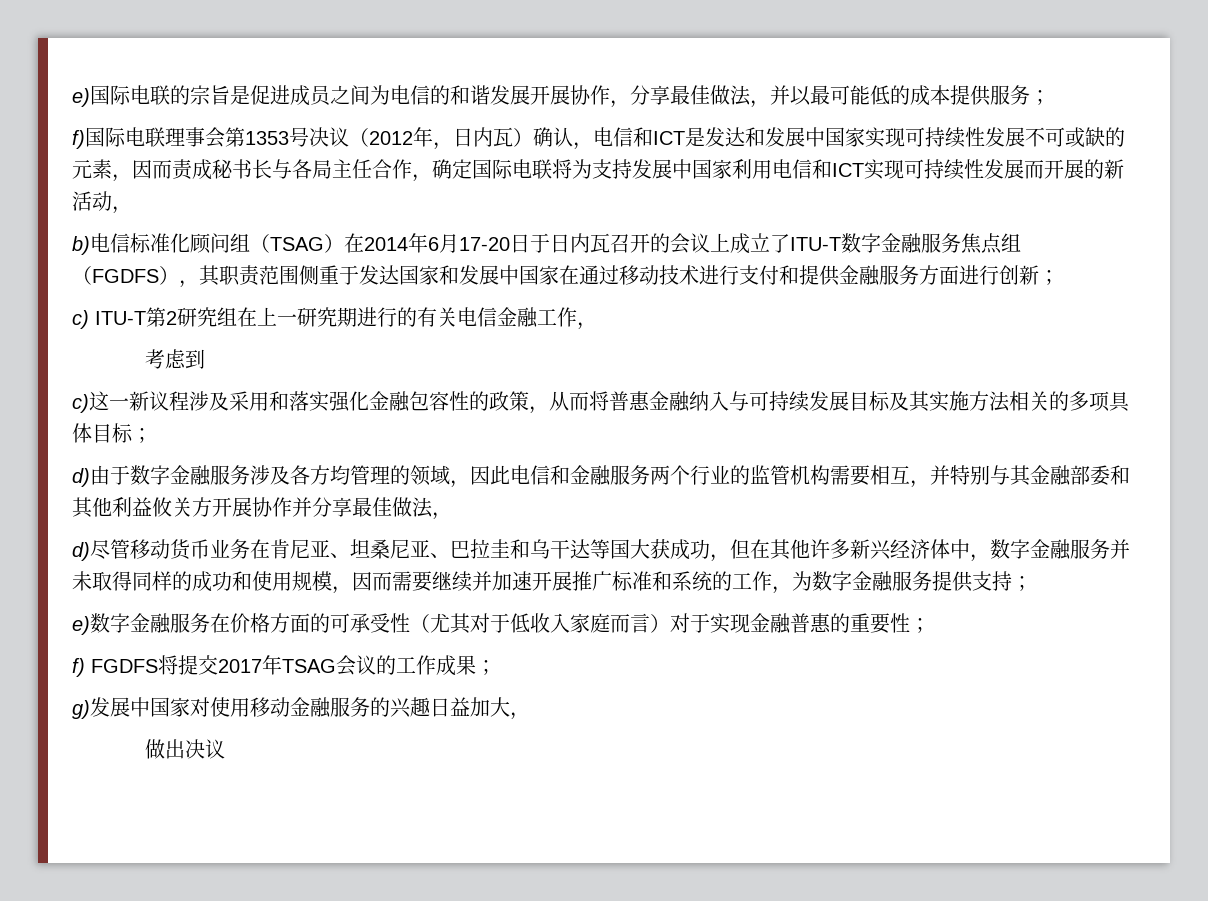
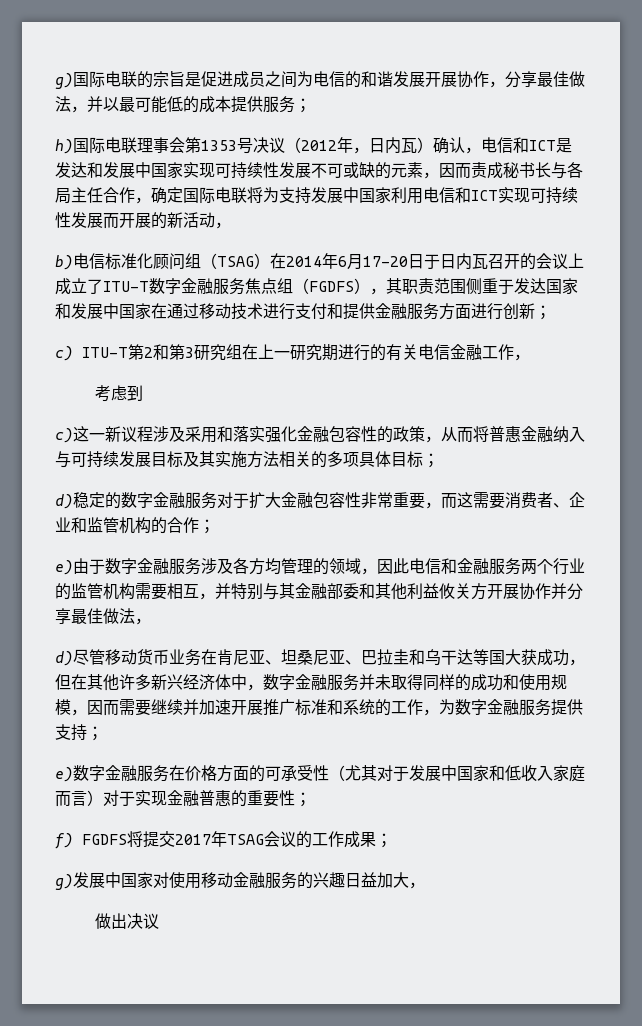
- e)国际电联的宗旨是促进成员之间为电信的和谐发展开展协作，分享最佳做法，并以最可能低的成本提供服务；
+ g)国际电联的宗旨是促进成员之间为电信的和谐发展开展协作，分享最佳做法，并以最可能低的成本提供服务；
- f)国际电联理事会第1353号决议（2012年，日内瓦）确认，电信和ICT是发达和发展中国家实现可持续性发展不可或缺的元素，因而责成秘书长与各局主任合作，确定国际电联将为支持发展中国家利用电信和ICT实现可持续性发展而开展的新活动，
+ h)国际电联理事会第1353号决议（2012年，日内瓦）确认，电信和ICT是发达和发展中国家实现可持续性发展不可或缺的元素，因而责成秘书长与各局主任合作，确定国际电联将为支持发展中国家利用电信和ICT实现可持续性发展而开展的新活动，
- c) ITU-T第2研究组在上一研究期进行的有关电信金融工作，
+ c) ITU-T第2和第3研究组在上一研究期进行的有关电信金融工作，
- d)由于数字金融服务涉及各方均管理的领域，因此电信和金融服务两个行业的监管机构需要相互，并特别与其金融部委和其他利益攸关方开展协作并分享最佳做法，
+ d)稳定的数字金融服务对于扩大金融包容性非常重要，而这需要消费者、企业和监管机构的合作；
+ e)由于数字金融服务涉及各方均管理的领域，因此电信和金融服务两个行业的监管机构需要相互，并特别与其金融部委和其他利益攸关方开展协作并分享最佳做法，
- e)数字金融服务在价格方面的可承受性（尤其对于低收入家庭而言）对于实现金融普惠的重要性；
+ e)数字金融服务在价格方面的可承受性（尤其对于发展中国家和低收入家庭而言）对于实现金融普惠的重要性；

